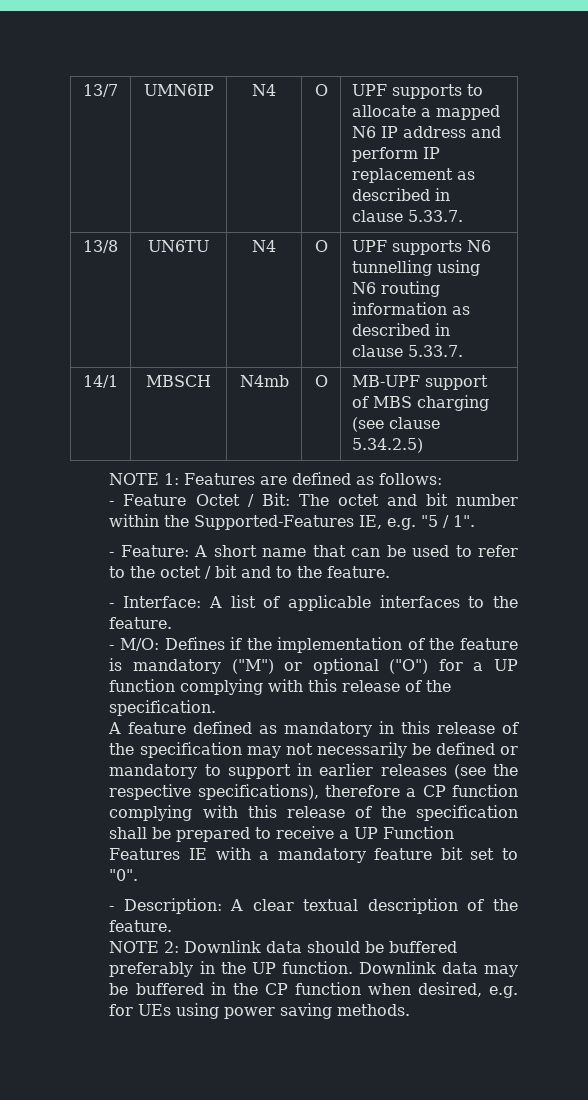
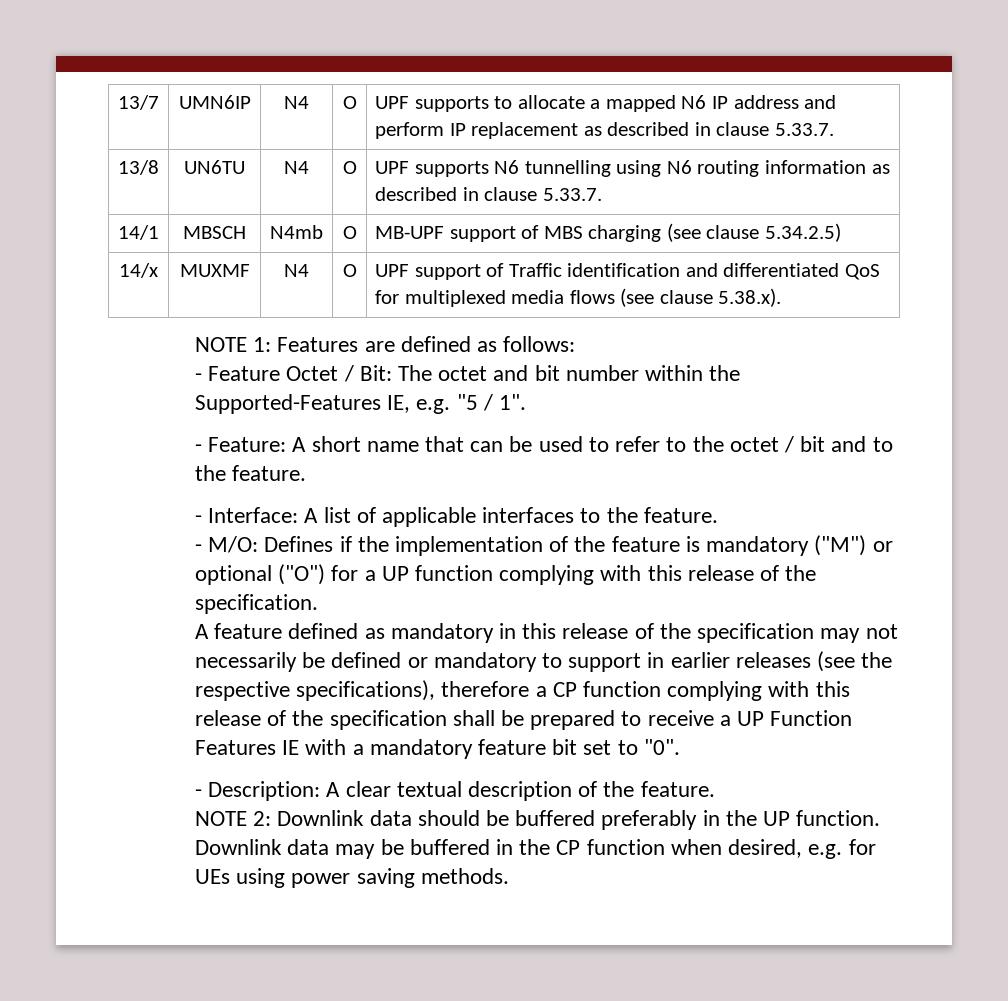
+ 14/x | MUXMF | N4 | O | UPF support of Traffic identification and differentiated QoS for multiplexed media flows (see clause 5.38.x).

